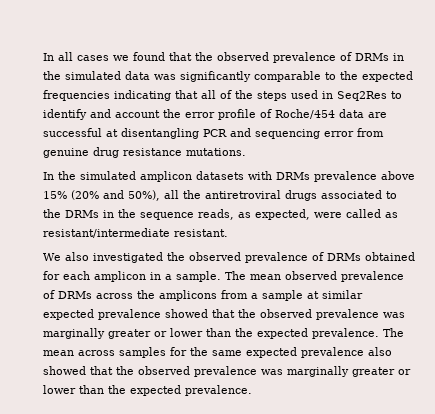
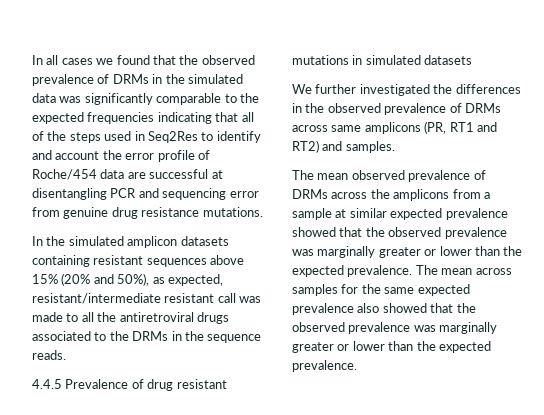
- In the simulated amplicon datasets with DRMs prevalence above 15% (20% and 50%), all the antiretroviral drugs associated to the DRMs in the sequence reads, as expected, were called as resistant/intermediate resistant.
+ In the simulated amplicon datasets containing resistant sequences above 15% (20% and 50%), as expected, resistant/intermediate resistant call was made to all the antiretroviral drugs associated to the DRMs in the sequence reads.
+ 4.4.5 Prevalence of drug resistant mutations in simulated datasets
- We also investigated the observed prevalence of DRMs obtained for each amplicon in a sample. The mean observed prevalence of DRMs across the amplicons from a sample at similar expected prevalence showed that the observed prevalence was marginally greater or lower than the expected prevalence.
+ We further investigated the differences in the observed prevalence of DRMs across same amplicons (PR, RT1 and RT2) and samples.
+ The mean observed prevalence of DRMs across the amplicons from a sample at similar expected prevalence showed that the observed prevalence was marginally greater or lower than the expected prevalence.

